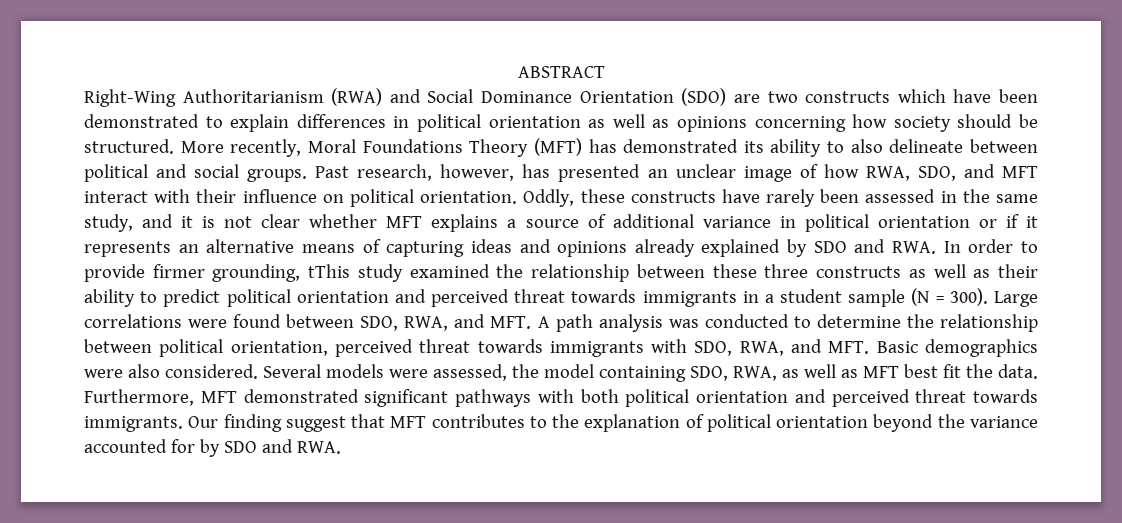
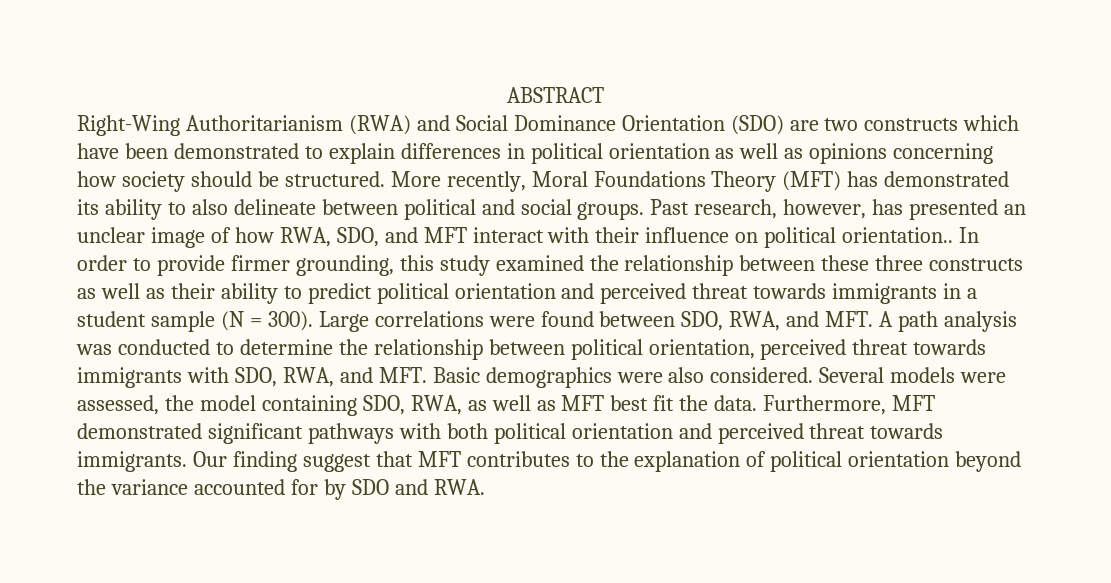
- Past research, however, has presented an unclear image of how RWA, SDO, and MFT interact with their influence on political orientation. Oddly, these constructs have rarely been assessed in the same study, and it is not clear whether MFT explains a source of additional variance in political orientation or if it represents an alternative means of capturing ideas and opinions already explained by SDO and RWA. In order to provide firmer grounding, tThis study examined the relationship between these three constructs as well as their ability to predict political orientation and perceived threat towards immigrants in a student sample (N = 300).
+ Past research, however, has presented an unclear image of how RWA, SDO, and MFT interact with their influence on political orientation.. In order to provide firmer grounding, this study examined the relationship between these three constructs as well as their ability to predict political orientation and perceived threat towards immigrants in a student sample (N = 300).

